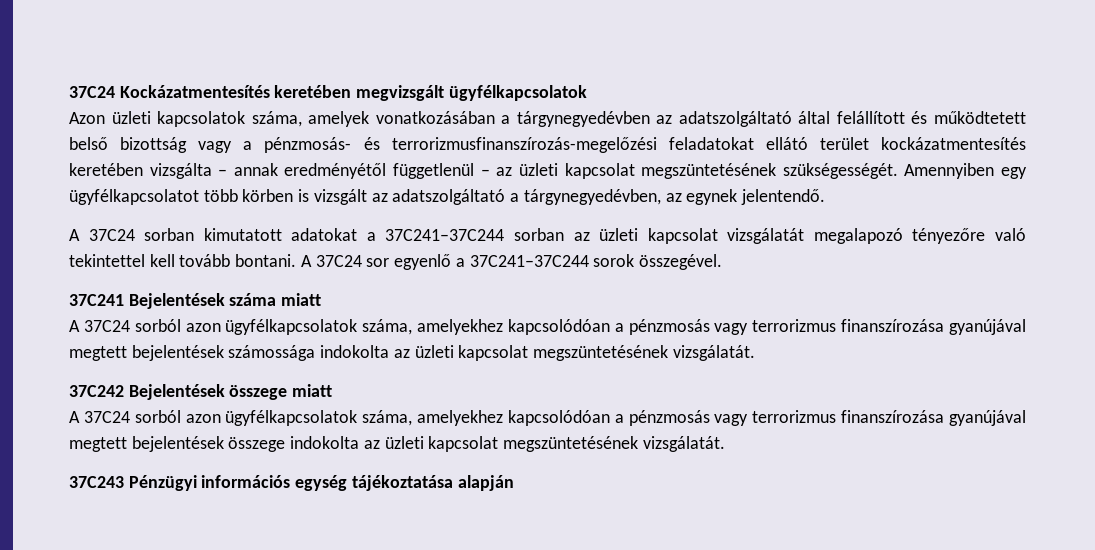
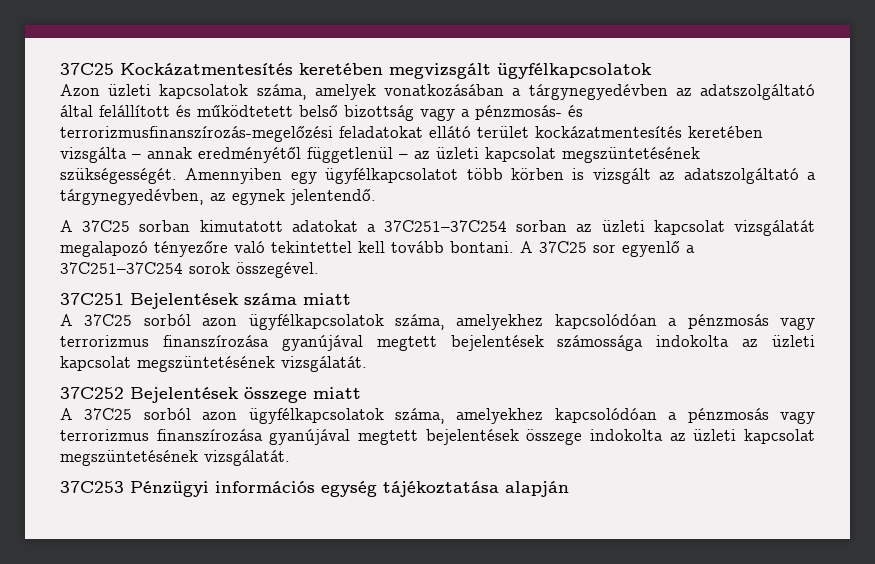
- 37C24 Kockázatmentesítés keretében megvizsgált ügyfélkapcsolatok
+ 37C25 Kockázatmentesítés keretében megvizsgált ügyfélkapcsolatok
- A 37C24 sorban kimutatott adatokat a 37C241–37C244 sorban az üzleti kapcsolat vizsgálatát megalapozó tényezőre való tekintettel kell tovább bontani.
+ A 37C25 sorban kimutatott adatokat a 37C251–37C254 sorban az üzleti kapcsolat vizsgálatát megalapozó tényezőre való tekintettel kell tovább bontani.
- A 37C24 sor egyenlő a 37C241–37C244 sorok összegével.
+ A 37C25 sor egyenlő a 37C251–37C254 sorok összegével.
- 37C241 Bejelentések száma miatt
+ 37C251 Bejelentések száma miatt
- A 37C24 sorból azon ügyfélkapcsolatok száma, amelyekhez kapcsolódóan a pénzmosás vagy terrorizmus finanszírozása gyanújával megtett bejelentések számossága indokolta az üzleti kapcsolat megszüntetésének vizsgálatát.
+ A 37C25 sorból azon ügyfélkapcsolatok száma, amelyekhez kapcsolódóan a pénzmosás vagy terrorizmus finanszírozása gyanújával megtett bejelentések számossága indokolta az üzleti kapcsolat megszüntetésének vizsgálatát.
- 37C242 Bejelentések összege miatt
+ 37C252 Bejelentések összege miatt
- A 37C24 sorból azon ügyfélkapcsolatok száma, amelyekhez kapcsolódóan a pénzmosás vagy terrorizmus finanszírozása gyanújával megtett bejelentések összege indokolta az üzleti kapcsolat megszüntetésének vizsgálatát.
+ A 37C25 sorból azon ügyfélkapcsolatok száma, amelyekhez kapcsolódóan a pénzmosás vagy terrorizmus finanszírozása gyanújával megtett bejelentések összege indokolta az üzleti kapcsolat megszüntetésének vizsgálatát.
- 37C243 Pénzügyi információs egység tájékoztatása alapján
+ 37C253 Pénzügyi információs egység tájékoztatása alapján

